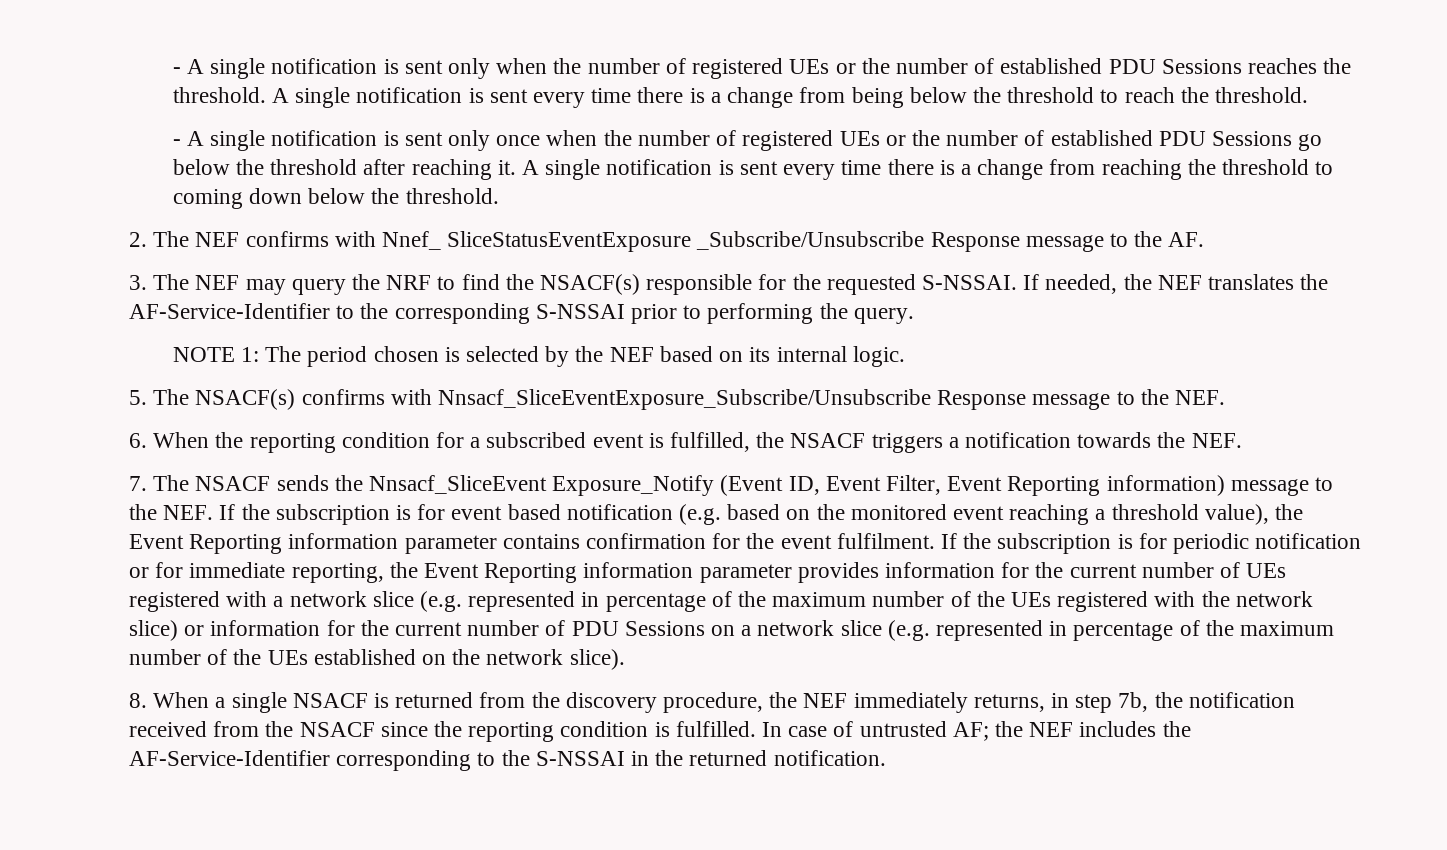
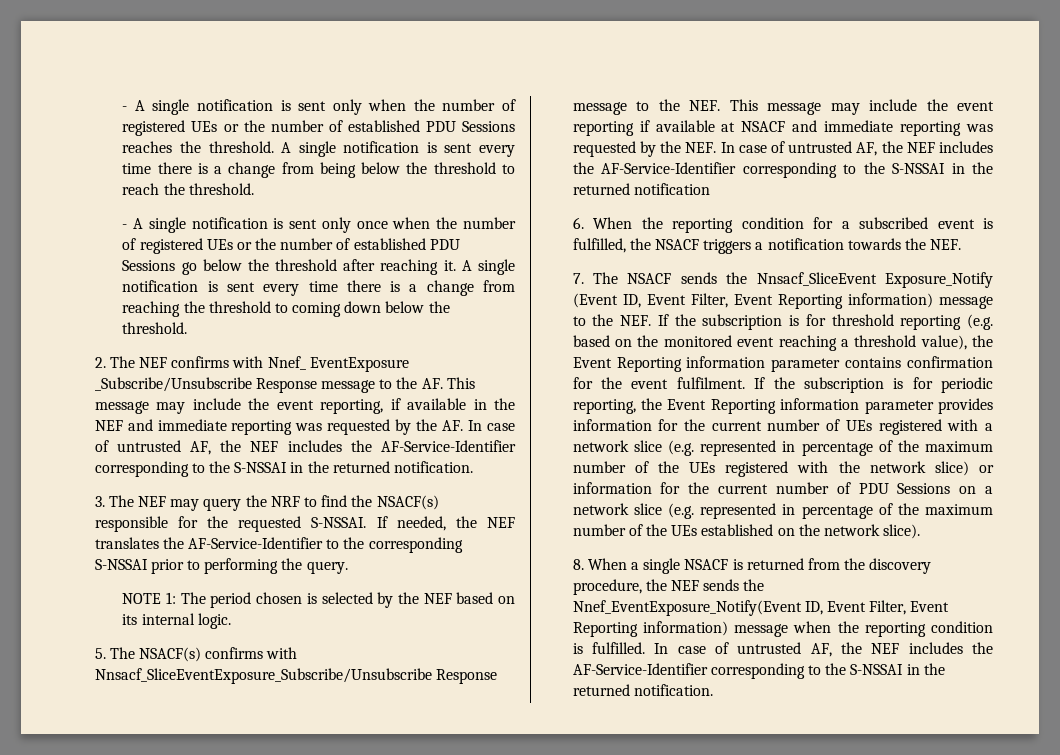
- 2. The NEF confirms with Nnef_ SliceStatusEventExposure _Subscribe/Unsubscribe Response message to the AF.
+ 2. The NEF confirms with Nnef_ EventExposure _Subscribe/Unsubscribe Response message to the AF. This message may include the event reporting, if available in the NEF and immediate reporting was requested by the AF. In case of untrusted AF, the NEF includes the AF-Service-Identifier corresponding to the S-NSSAI in the returned notification.
- 5. The NSACF(s) confirms with Nnsacf_SliceEventExposure_Subscribe/Unsubscribe Response message to the NEF.
+ 5. The NSACF(s) confirms with Nnsacf_SliceEventExposure_Subscribe/Unsubscribe Response message to the NEF. This message may include the event reporting if available at NSACF and immediate reporting was requested by the NEF. In case of untrusted AF, the NEF includes the AF-Service-Identifier corresponding to the S-NSSAI in the returned notification
- 7. The NSACF sends the Nnsacf_SliceEvent Exposure_Notify (Event ID, Event Filter, Event Reporting information) message to the NEF. If the subscription is for event based notification (e.g. based on the monitored event reaching a threshold value), the Event Reporting information parameter contains confirmation for the event fulfilment.
+ 7. The NSACF sends the Nnsacf_SliceEvent Exposure_Notify (Event ID, Event Filter, Event Reporting information) message to the NEF. If the subscription is for threshold reporting (e.g. based on the monitored event reaching a threshold value), the Event Reporting information parameter contains confirmation for the event fulfilment.
- If the subscription is for periodic notification or for immediate reporting, the Event Reporting information parameter provides information for the current number of UEs registered with a network slice (e.g. represented in percentage of the maximum number of the UEs registered with the network slice) or information for the current number of PDU Sessions on a network slice (e.g. represented in percentage of the maximum number of the UEs established on the network slice).
+ If the subscription is for periodic reporting, the Event Reporting information parameter provides information for the current number of UEs registered with a network slice (e.g. represented in percentage of the maximum number of the UEs registered with the network slice) or information for the current number of PDU Sessions on a network slice (e.g. represented in percentage of the maximum number of the UEs established on the network slice).
- 8. When a single NSACF is returned from the discovery procedure, the NEF immediately returns, in step 7b, the notification received from the NSACF since the reporting condition is fulfilled. In case of untrusted AF; the NEF includes the AF-Service-Identifier corresponding to the S-NSSAI in the returned notification.
+ 8. When a single NSACF is returned from the discovery procedure, the NEF sends the Nnef_EventExposure_Notify(Event ID, Event Filter, Event Reporting information) message when the reporting condition is fulfilled. In case of untrusted AF, the NEF includes the AF-Service-Identifier corresponding to the S-NSSAI in the returned notification.

